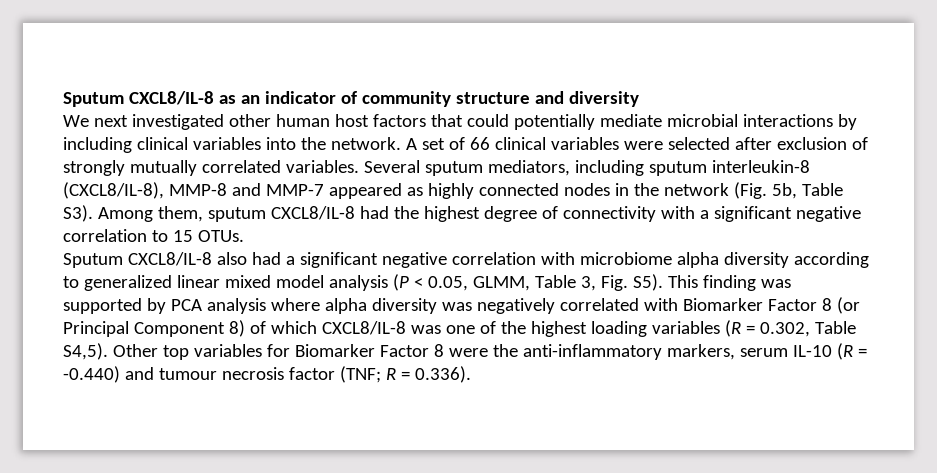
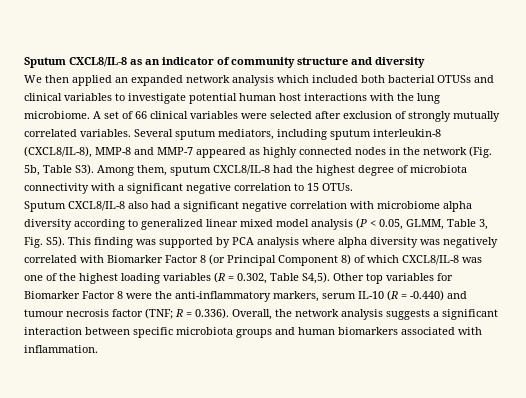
- We next investigated other human host factors that could potentially mediate microbial interactions by including clinical variables into the network.
+ We then applied an expanded network analysis which included both bacterial OTUSs and clinical variables to investigate potential human host interactions with the lung microbiome.
- Several sputum mediators, including sputum interleukin-8 (CXCL8/IL-8), MMP-8 and MMP-7 appeared as highly connected nodes in the network (Fig. 5b, Table S3). Among them, sputum CXCL8/IL-8 had the highest degree of connectivity with a significant negative correlation to 15 OTUs.
+ Several sputum mediators, including sputum interleukin-8 (CXCL8/IL-8), MMP-8 and MMP-7 appeared as highly connected nodes in the network (Fig. 5b, Table S3). Among them, sputum CXCL8/IL-8 had the highest degree of microbiota connectivity with a significant negative correlation to 15 OTUs.
- Other top variables for Biomarker Factor 8 were the anti-inflammatory markers, serum IL-10 (R = -0.440) and tumour necrosis factor (TNF; R = 0.336).
+ Other top variables for Biomarker Factor 8 were the anti-inflammatory markers, serum IL-10 (R = -0.440) and tumour necrosis factor (TNF; R = 0.336). Overall, the network analysis suggests a significant interaction between specific microbiota groups and human biomarkers associated with inflammation.

